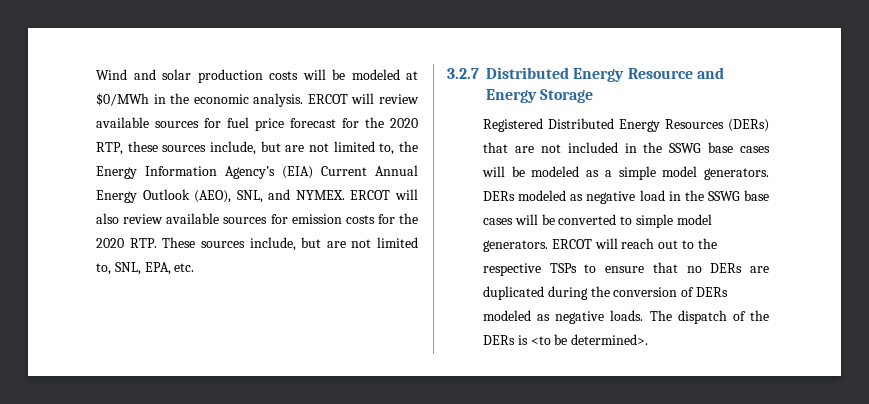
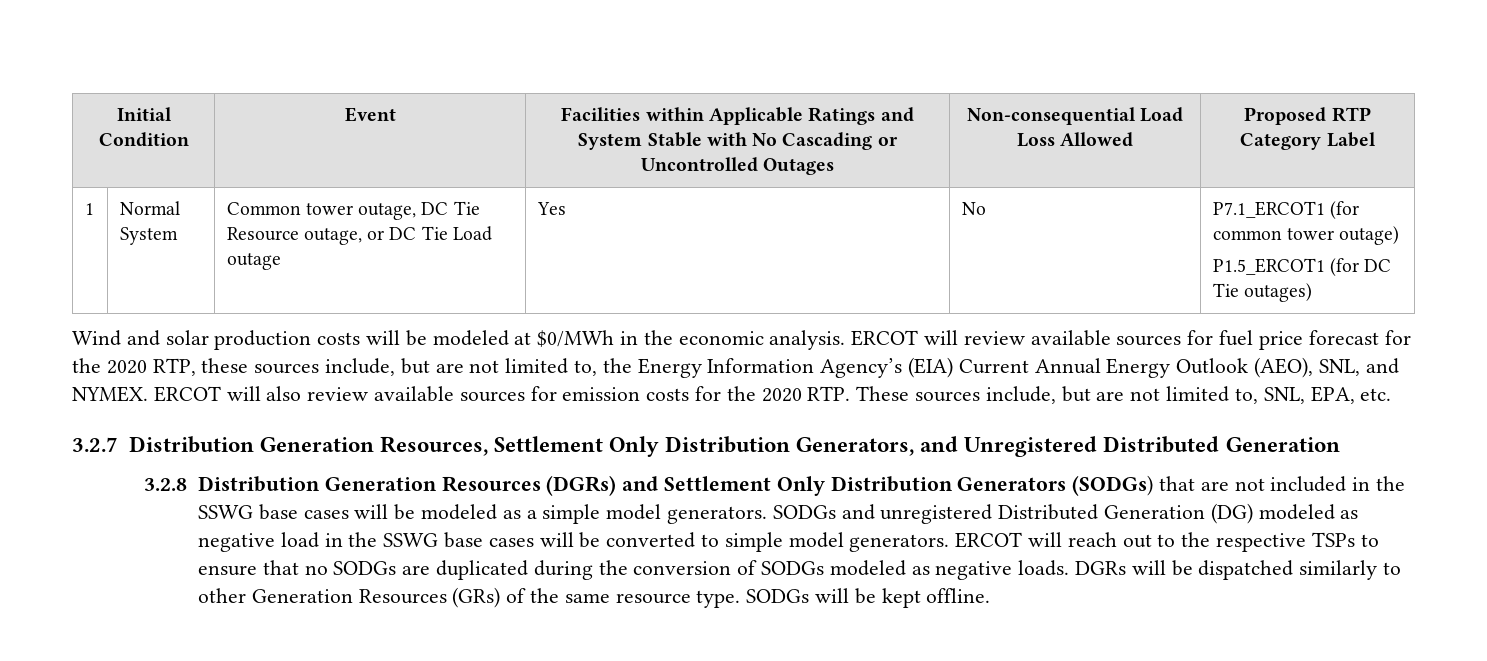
+ Initial Condition | Event | Facilities within Applicable Ratings and System Stable with No Cascading or Uncontrolled Outages | Non-consequential Load Loss Allowed | Proposed RTP Category Label
+ 1 | Normal System | Common tower outage, DC Tie Resource outage, or DC Tie Load outage | Yes | No | P7.1_ERCOT1 (for common tower outage)
+ P1.5_ERCOT1 (for DC Tie outages)
- 3.2.7 Distributed Energy Resource and Energy Storage
- Registered Distributed Energy Resources (DERs) that are not included in the SSWG base cases will be modeled as a simple model generators.
+ 3.2.7 Distribution Generation Resources, Settlement Only Distribution Generators, and Unregistered Distributed Generation
+ 3.2.8 Distribution Generation Resources (DGRs) and Settlement Only Distribution Generators (SODGs) that are not included in the SSWG base cases will be modeled as a simple model generators.
- DERs modeled as negative load in the SSWG base cases will be converted to simple model generators.
+ SODGs and unregistered Distributed Generation (DG) modeled as negative load in the SSWG base cases will be converted to simple model generators.
- ERCOT will reach out to the respective TSPs to ensure that no DERs are duplicated during the conversion of DERs modeled as negative loads.
+ ERCOT will reach out to the respective TSPs to ensure that no SODGs are duplicated during the conversion of SODGs modeled as negative loads.
- The dispatch of the DERs is <to be determined>.
+ DGRs will be dispatched similarly to other Generation Resources (GRs) of the same resource type. SODGs will be kept offline.

